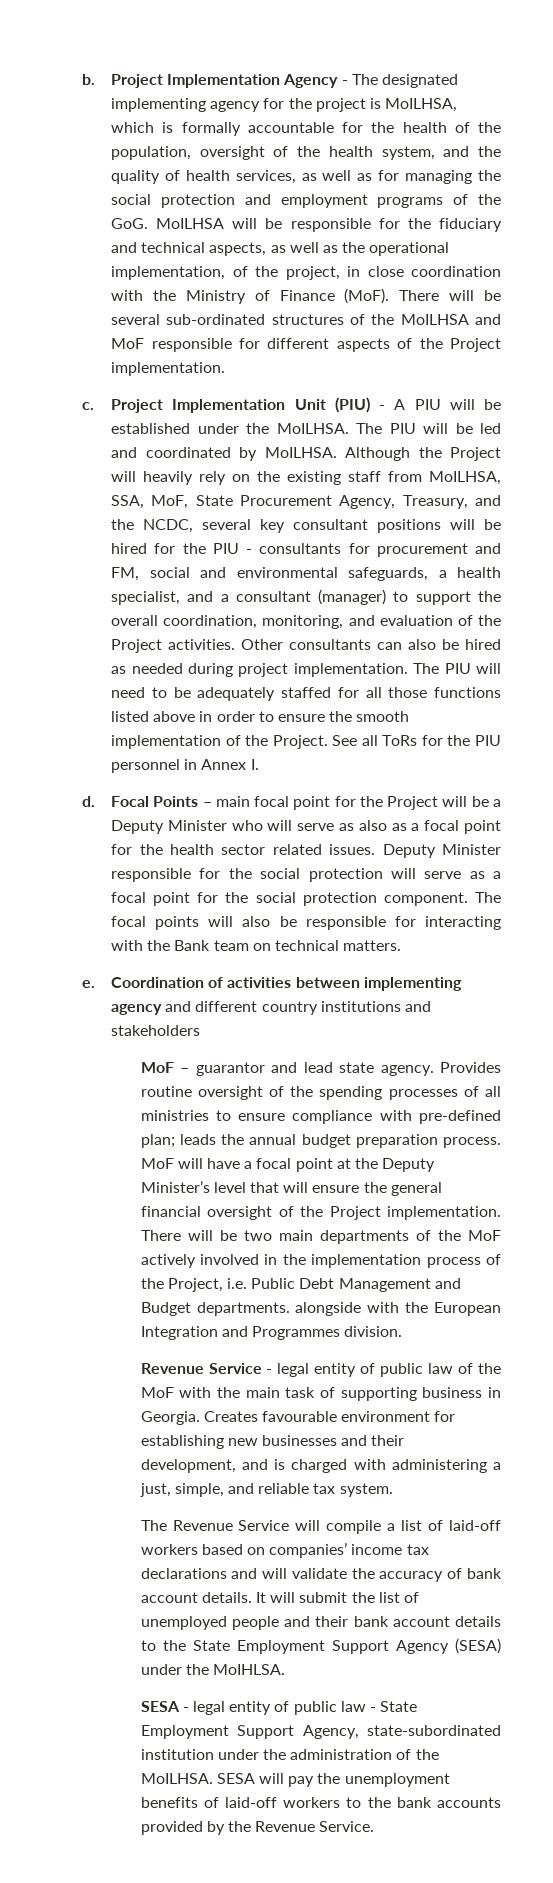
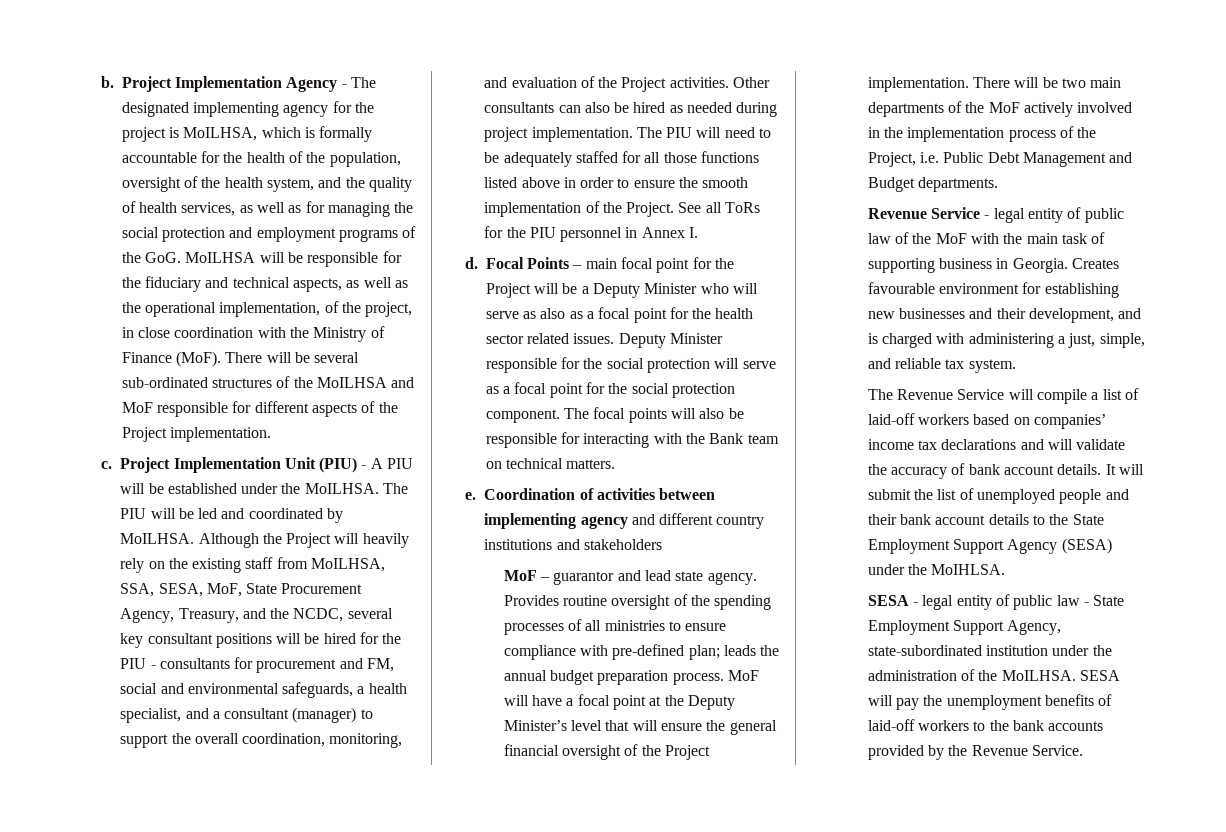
- Although the Project will heavily rely on the existing staff from MoILHSA, SSA, MoF, State Procurement Agency, Treasury, and the NCDC, several key consultant positions will be hired for the PIU - consultants for procurement and FM, social and environmental safeguards, a health specialist, and a consultant (manager) to support the overall coordination, monitoring, and evaluation of the Project activities.
+ Although the Project will heavily rely on the existing staff from MoILHSA, SSA, SESA, MoF, State Procurement Agency, Treasury, and the NCDC, several key consultant positions will be hired for the PIU - consultants for procurement and FM, social and environmental safeguards, a health specialist, and a consultant (manager) to support the overall coordination, monitoring, and evaluation of the Project activities.
- There will be two main departments of the MoF actively involved in the implementation process of the Project, i.e. Public Debt Management and Budget departments. alongside with the European Integration and Programmes division.
+ There will be two main departments of the MoF actively involved in the implementation process of the Project, i.e. Public Debt Management and Budget departments.

